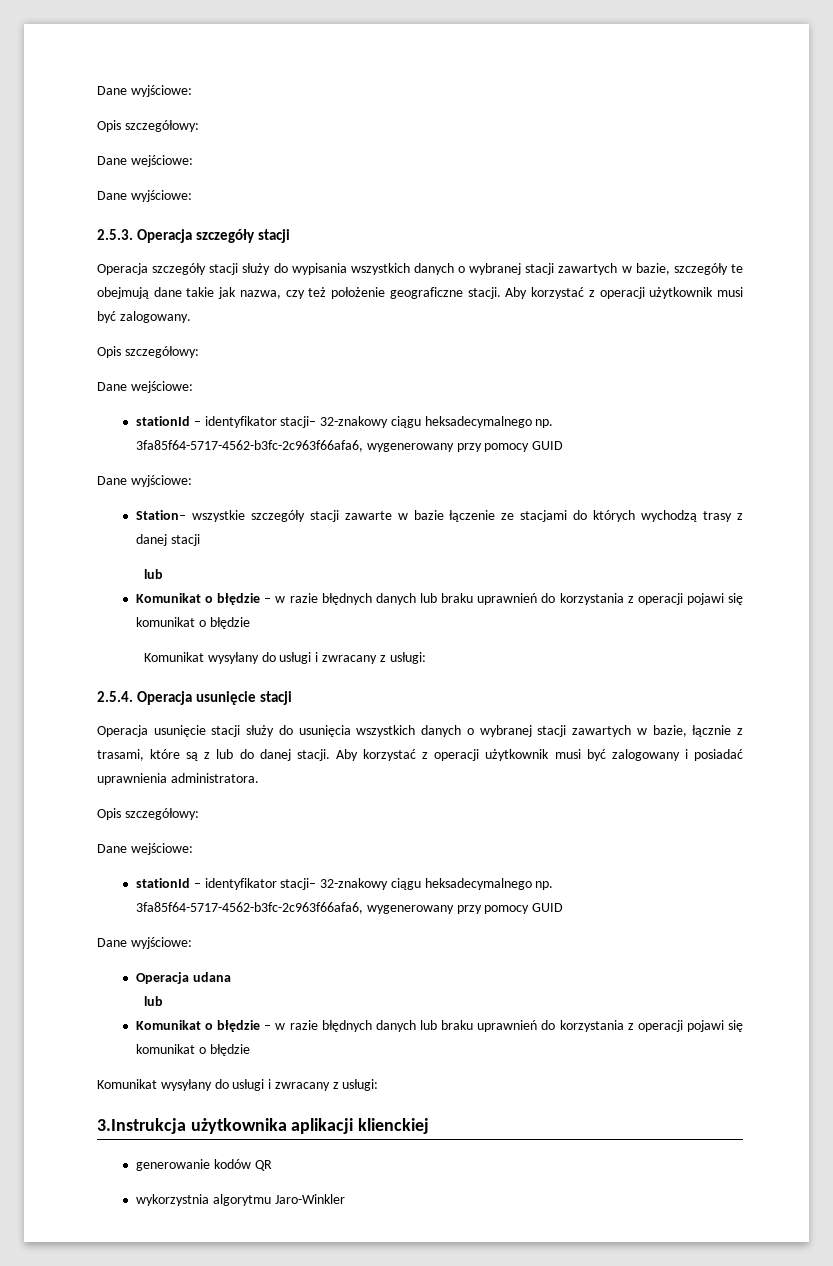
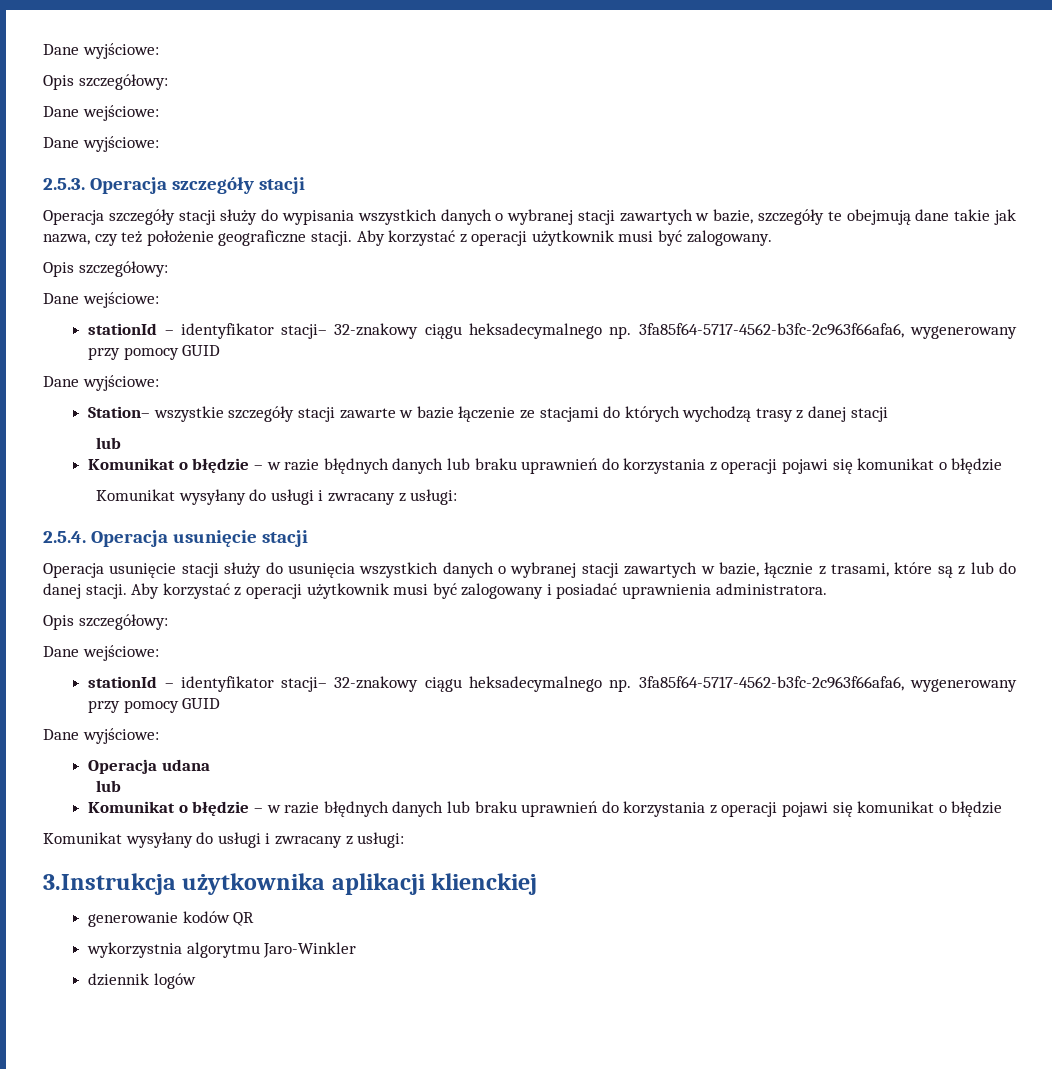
+ dziennik logów

